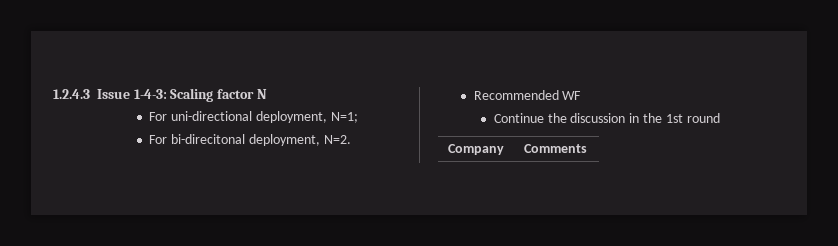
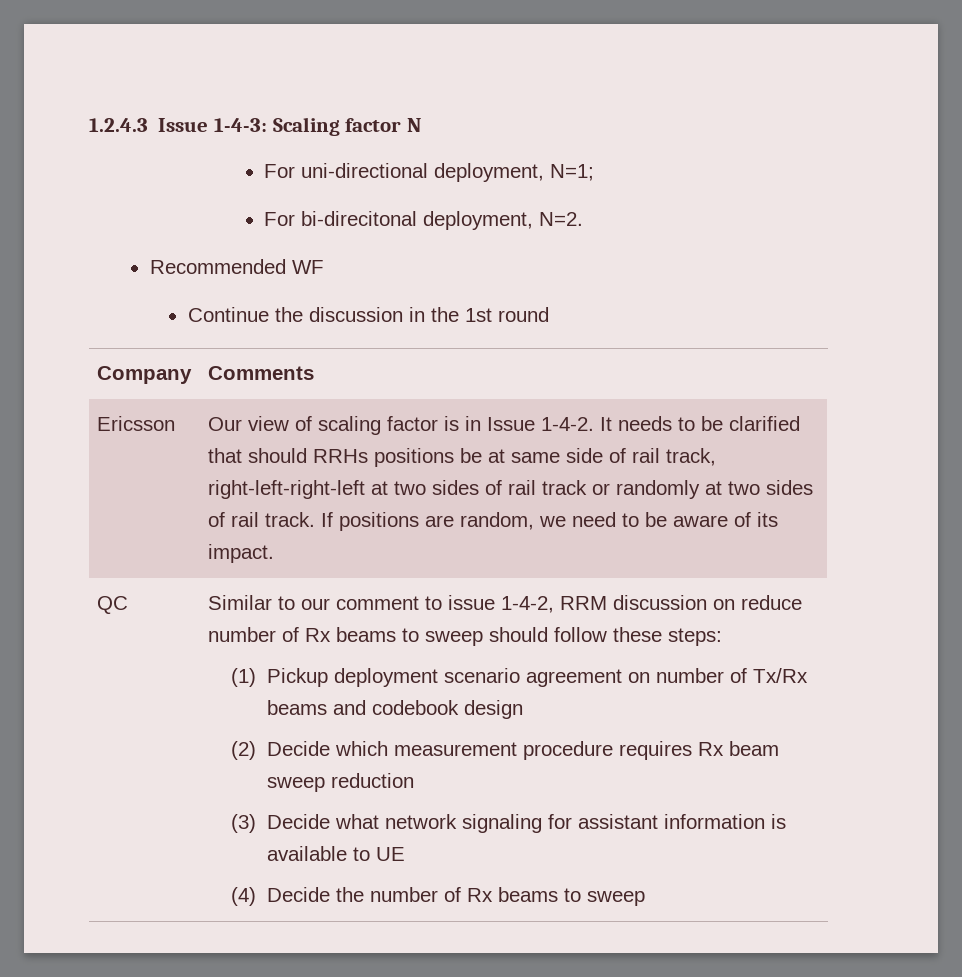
+ Ericsson | Our view of scaling factor is in Issue 1-4-2. It needs to be clarified that should RRHs positions be at same side of rail track, right-left-right-left at two sides of rail track or randomly at two sides of rail track. If positions are random, we need to be aware of its impact.
+ QC | Similar to our comment to issue 1-4-2, RRM discussion on reduce number of Rx beams to sweep should follow these steps:
+ (1) Pickup deployment scenario agreement on number of Tx/Rx beams and codebook design
+ (2) Decide which measurement procedure requires Rx beam sweep reduction
+ (3) Decide what network signaling for assistant information is available to UE
+ (4) Decide the number of Rx beams to sweep

